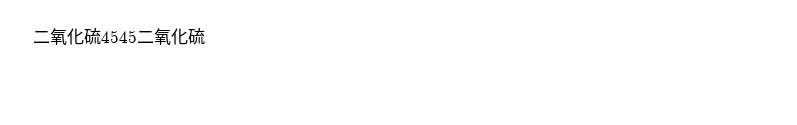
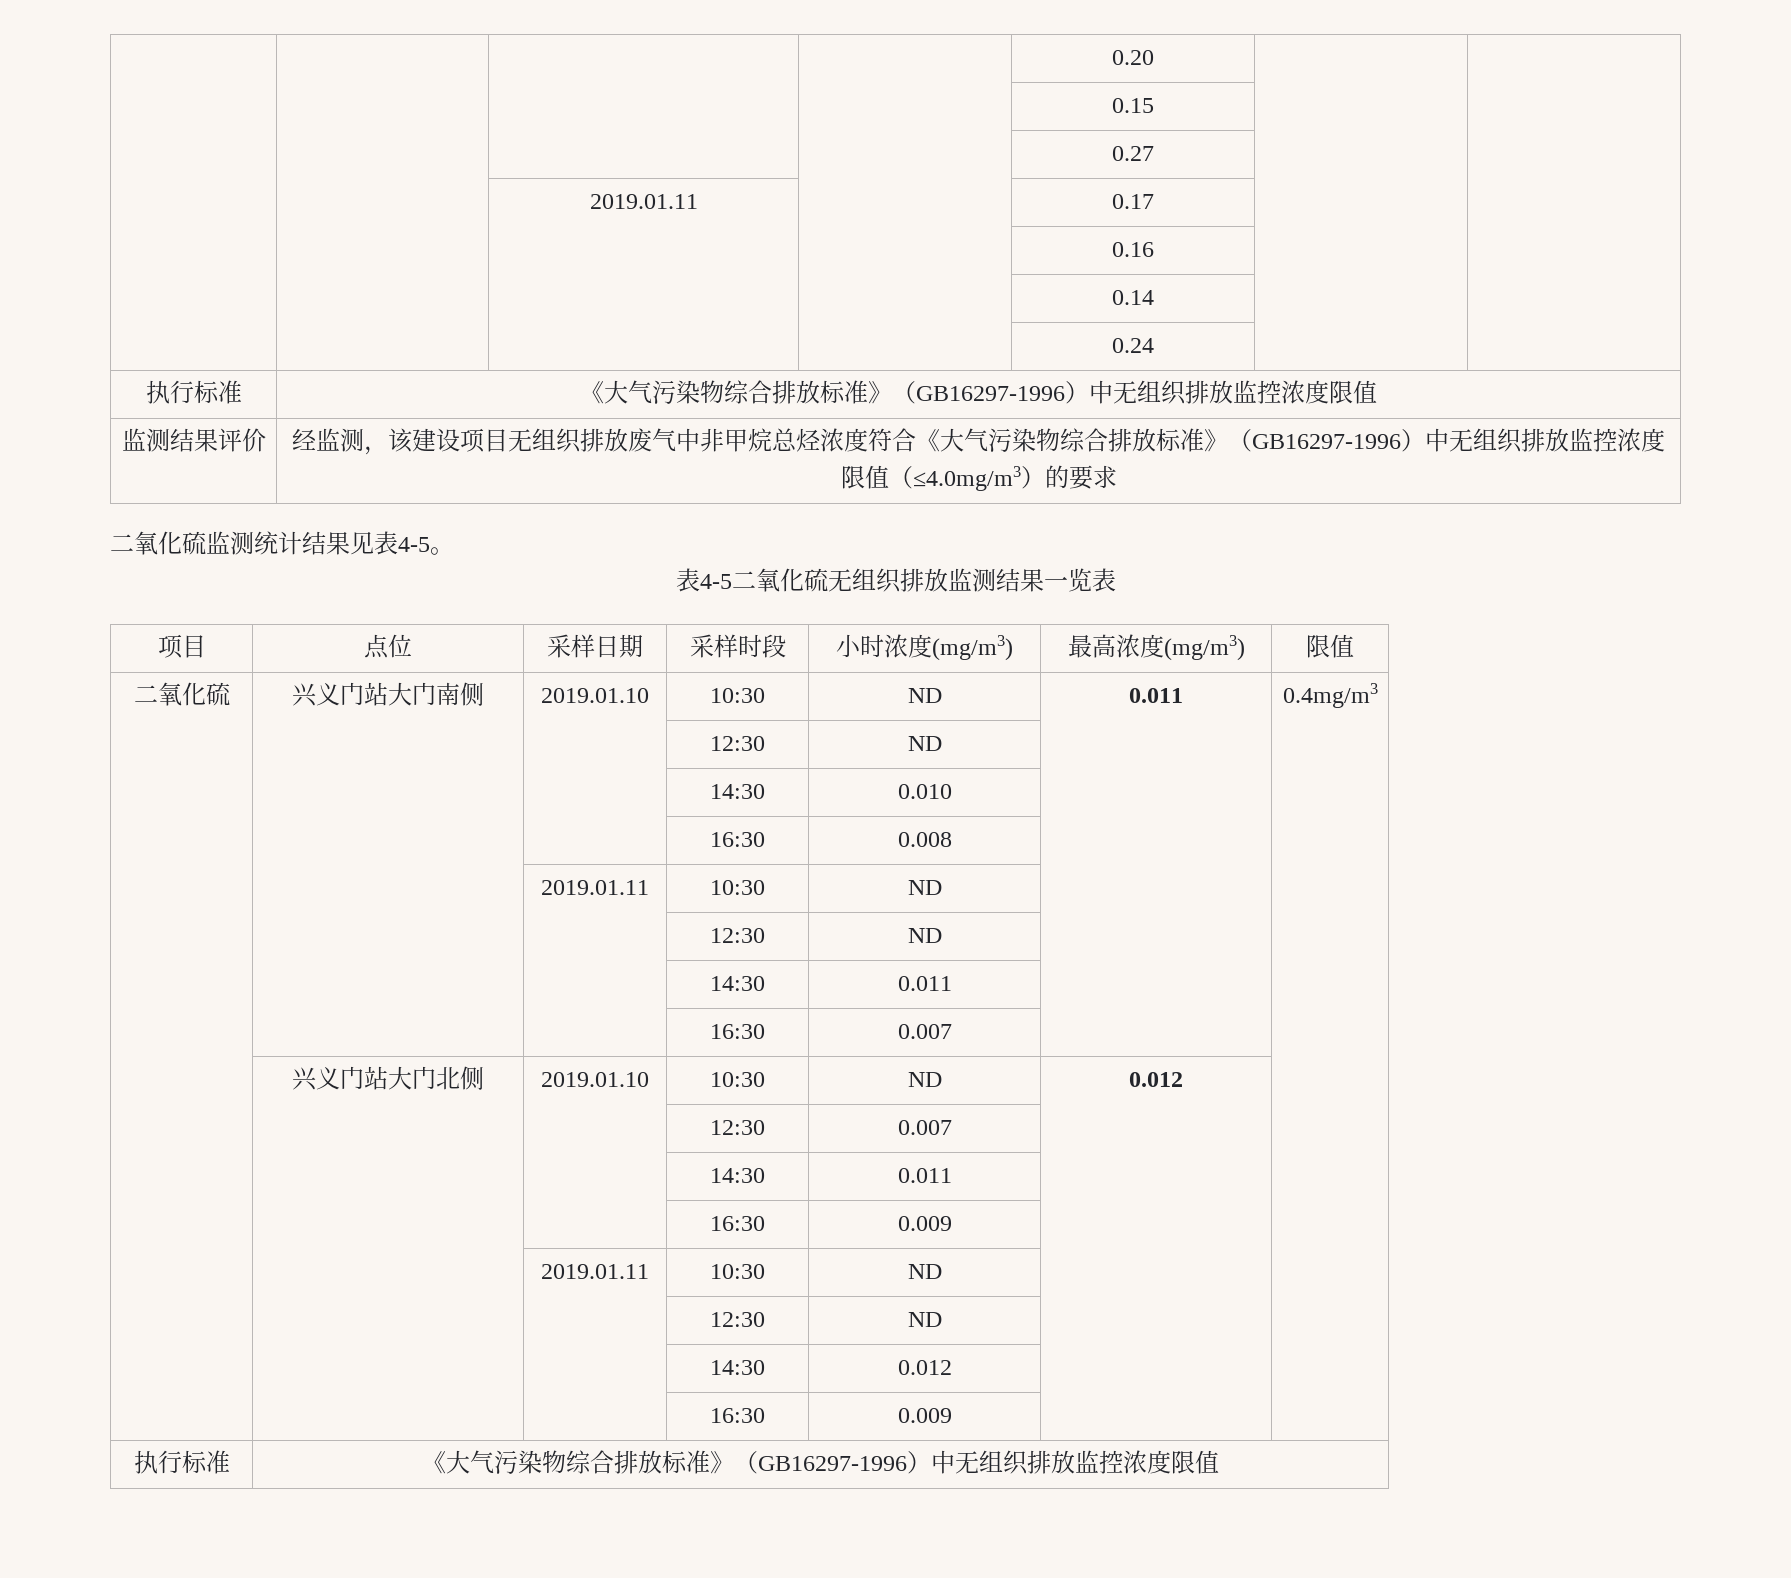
- 二氧化硫4545二氧化硫
+ | | | | 0.20 | |
+ | | | | 0.15 | |
+ | | | | 0.27 | |
+ | | 2019.01.11 | | 0.17 | |
+ | | | | 0.16 | |
+ | | | | 0.14 | |
+ | | | | 0.24 | |
+ 执行标准 | 《大气污染物综合排放标准》（GB16297-1996）中无组织排放监控浓度限值
+ 监测结果评价 | 经监测，该建设项目无组织排放废气中非甲烷总烃浓度符合《大气污染物综合排放标准》（GB16297-1996）中无组织排放监控浓度限值（≤4.0mg/m3）的要求
+ 二氧化硫监测统计结果见表4-5。
+ 表4-5二氧化硫无组织排放监测结果一览表
+ 项目 | 点位 | 采样日期 | 采样时段 | 小时浓度(mg/m3) | 最高浓度(mg/m3) | 限值
+ 二氧化硫 | 兴义门站大门南侧 | 2019.01.10 | 10:30 | ND | 0.011 | 0.4mg/m3
+ | | | 12:30 | ND | |
+ | | | 14:30 | 0.010 | |
+ | | | 16:30 | 0.008 | |
+ | | 2019.01.11 | 10:30 | ND | |
+ | | | 12:30 | ND | |
+ | | | 14:30 | 0.011 | |
+ | | | 16:30 | 0.007 | |
+ | 兴义门站大门北侧 | 2019.01.10 | 10:30 | ND | 0.012 |
+ | | | 12:30 | 0.007 | |
+ | | | 14:30 | 0.011 | |
+ | | | 16:30 | 0.009 | |
+ | | 2019.01.11 | 10:30 | ND | |
+ | | | 12:30 | ND | |
+ | | | 14:30 | 0.012 | |
+ | | | 16:30 | 0.009 | |
+ 执行标准 | 《大气污染物综合排放标准》（GB16297-1996）中无组织排放监控浓度限值

